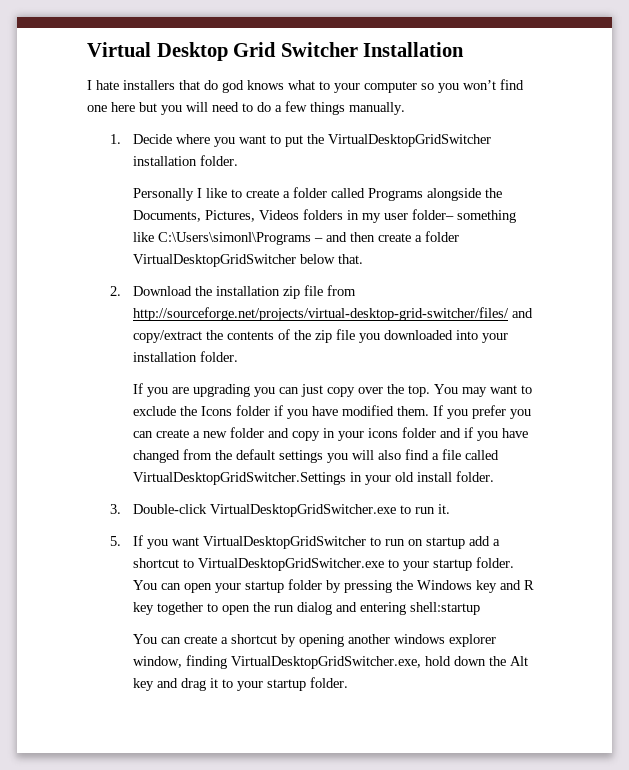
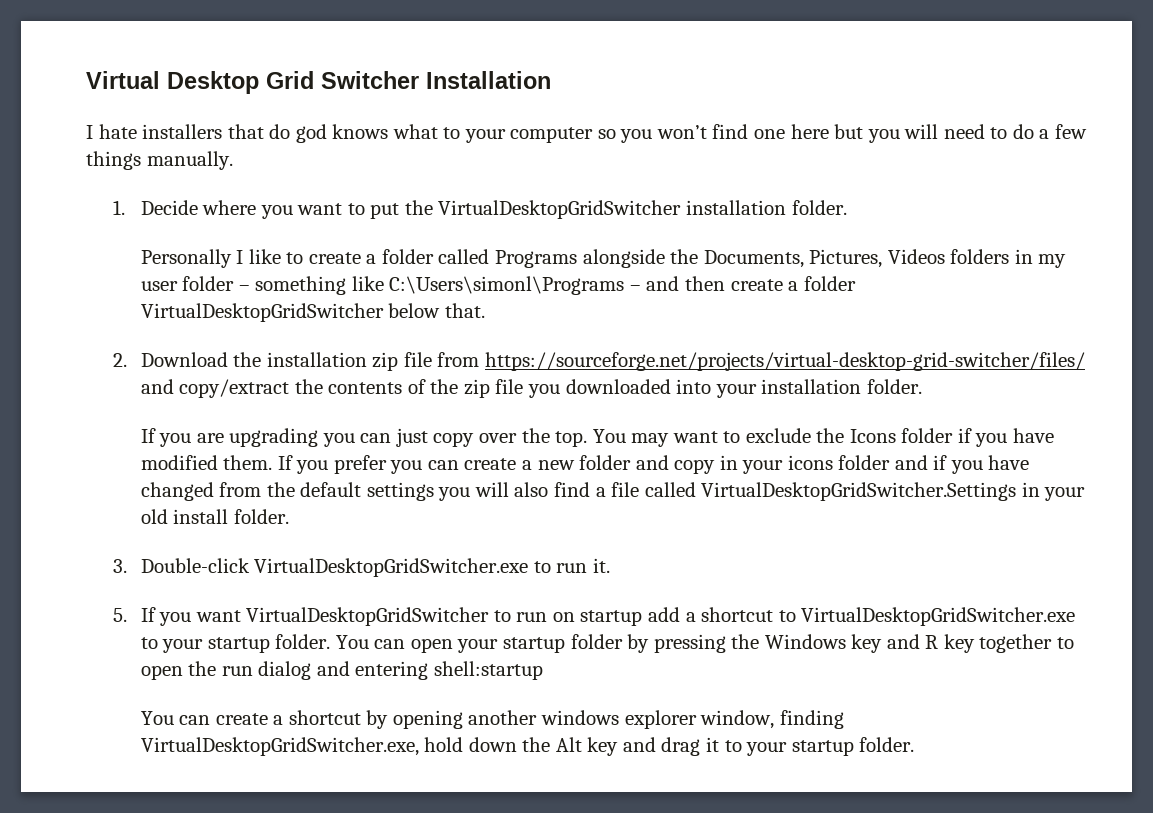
- Personally I like to create a folder called Programs alongside the Documents, Pictures, Videos folders in my user folder– something like C:\Users\simonl\Programs – and then create a folder VirtualDesktopGridSwitcher below that.
+ Personally I like to create a folder called Programs alongside the Documents, Pictures, Videos folders in my user folder – something like C:\Users\simonl\Programs – and then create a folder VirtualDesktopGridSwitcher below that.
- 2. Download the installation zip file from http://sourceforge.net/projects/virtual-desktop-grid-switcher/files/ and copy/extract the contents of the zip file you downloaded into your installation folder.
+ 2. Download the installation zip file from https://sourceforge.net/projects/virtual-desktop-grid-switcher/files/ and copy/extract the contents of the zip file you downloaded into your installation folder.

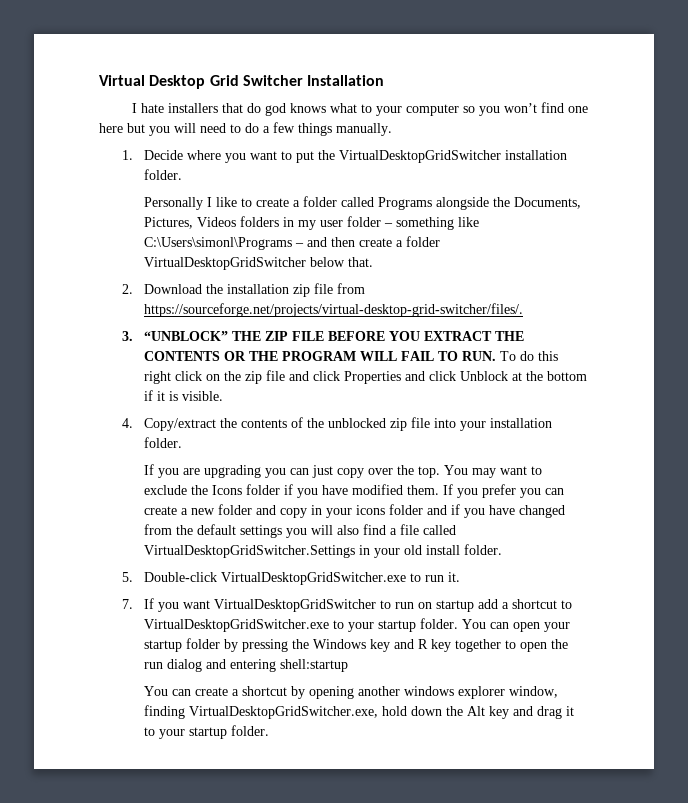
- 2. Download the installation zip file from https://sourceforge.net/projects/virtual-desktop-grid-switcher/files/ and copy/extract the contents of the zip file you downloaded into your installation folder.
+ 2. Download the installation zip file from https://sourceforge.net/projects/virtual-desktop-grid-switcher/files/.
+ 3. “UNBLOCK” THE ZIP FILE BEFORE YOU EXTRACT THE CONTENTS OR THE PROGRAM WILL FAIL TO RUN. To do this right click on the zip file and click Properties and click Unblock at the bottom if it is visible.
+ 4. Copy/extract the contents of the unblocked zip file into your installation folder.
- 3. Double-click VirtualDesktopGridSwitcher.exe to run it.
+ 5. Double-click VirtualDesktopGridSwitcher.exe to run it.
- 5. If you want VirtualDesktopGridSwitcher to run on startup add a shortcut to VirtualDesktopGridSwitcher.exe to your startup folder.
+ 7. If you want VirtualDesktopGridSwitcher to run on startup add a shortcut to VirtualDesktopGridSwitcher.exe to your startup folder.

